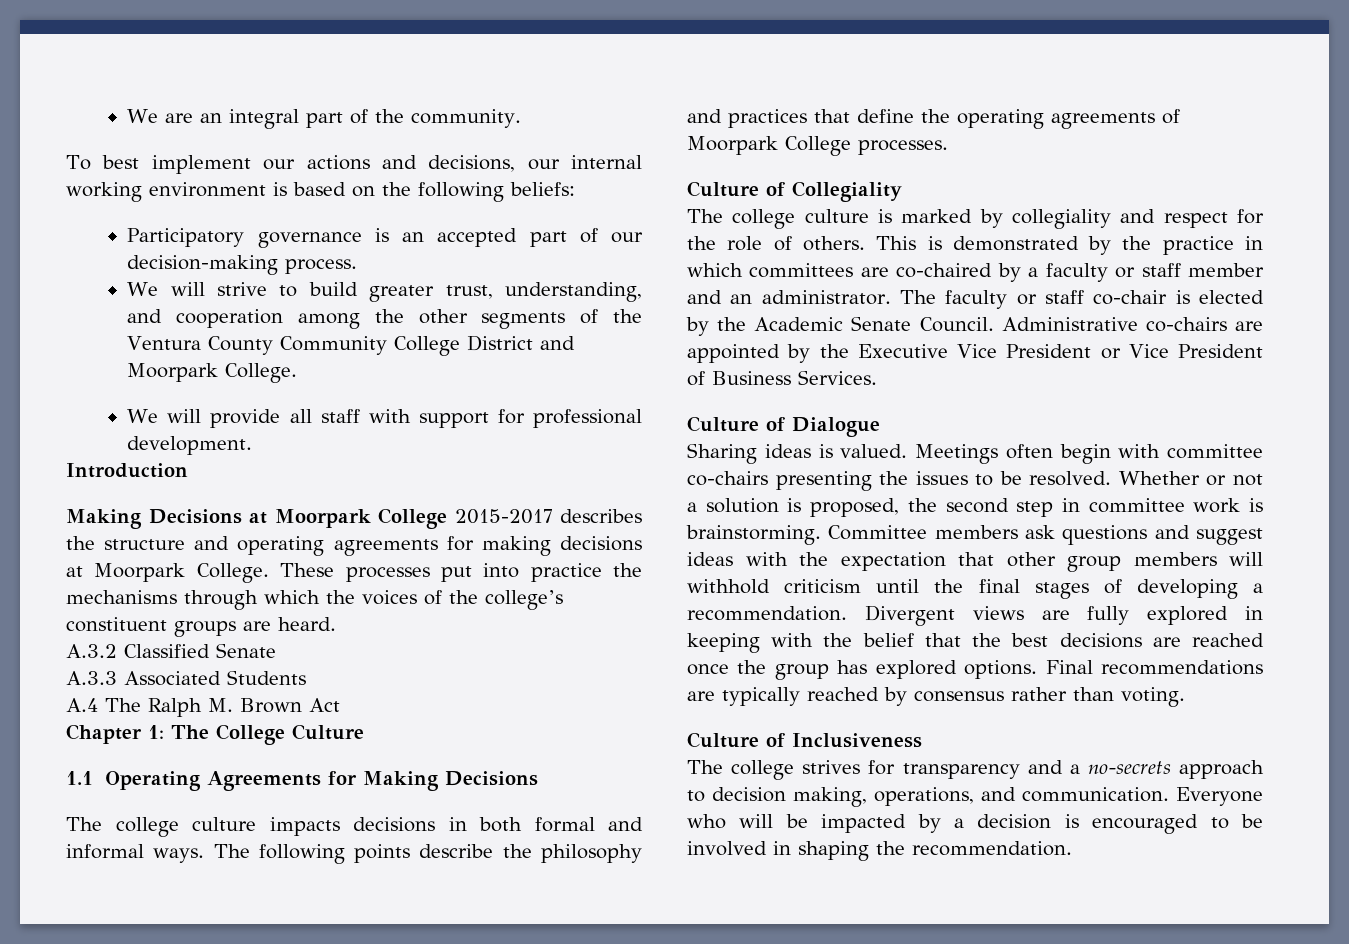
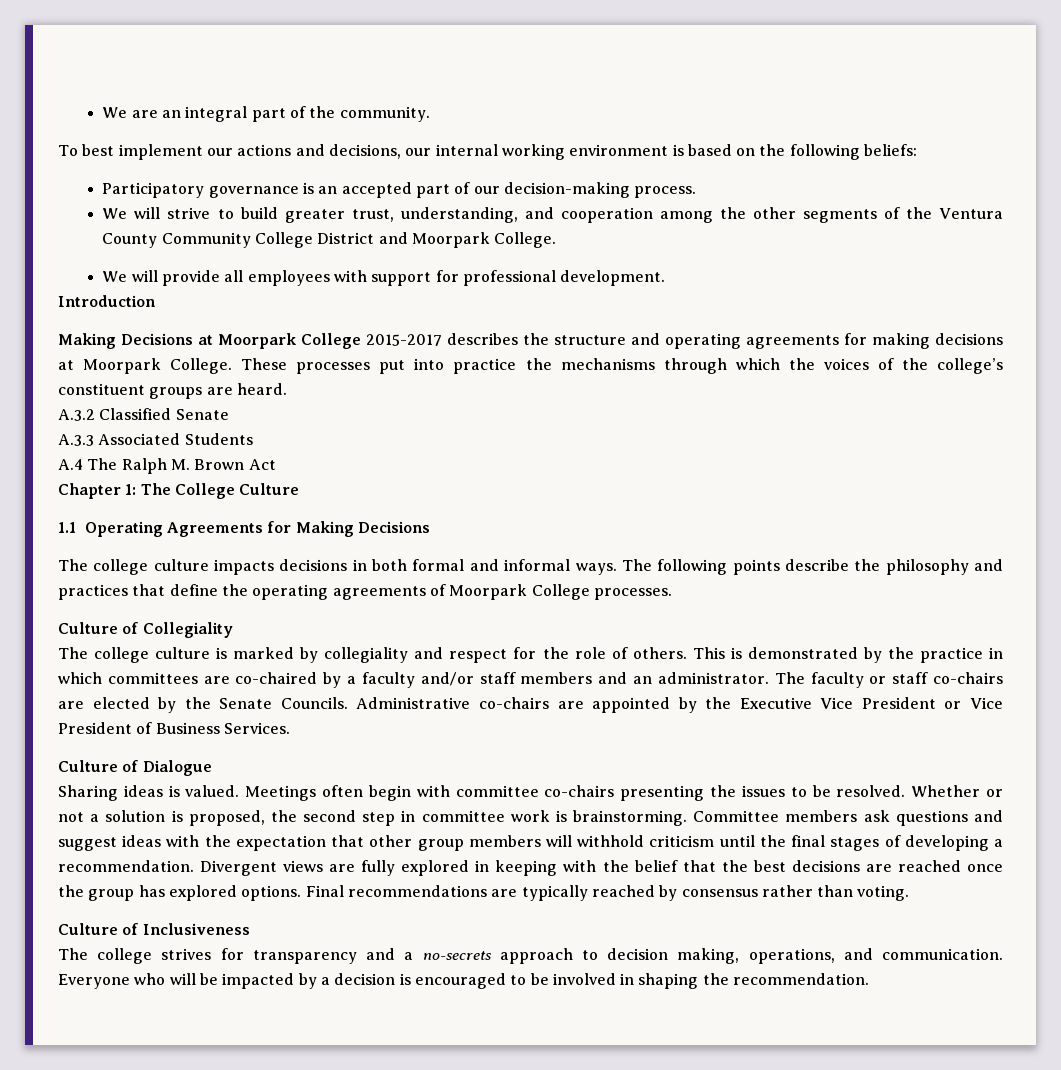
- We will provide all staff with support for professional development.
+ We will provide all employees with support for professional development.
- This is demonstrated by the practice in which committees are co-chaired by a faculty or staff member and an administrator.
+ This is demonstrated by the practice in which committees are co-chaired by a faculty and/or staff members and an administrator.
- The faculty or staff co-chair is elected by the Academic Senate Council.
+ The faculty or staff co-chairs are elected by the Senate Councils.

